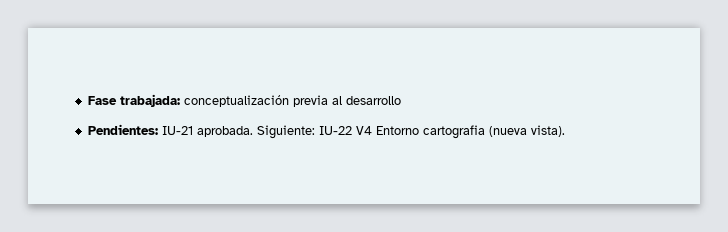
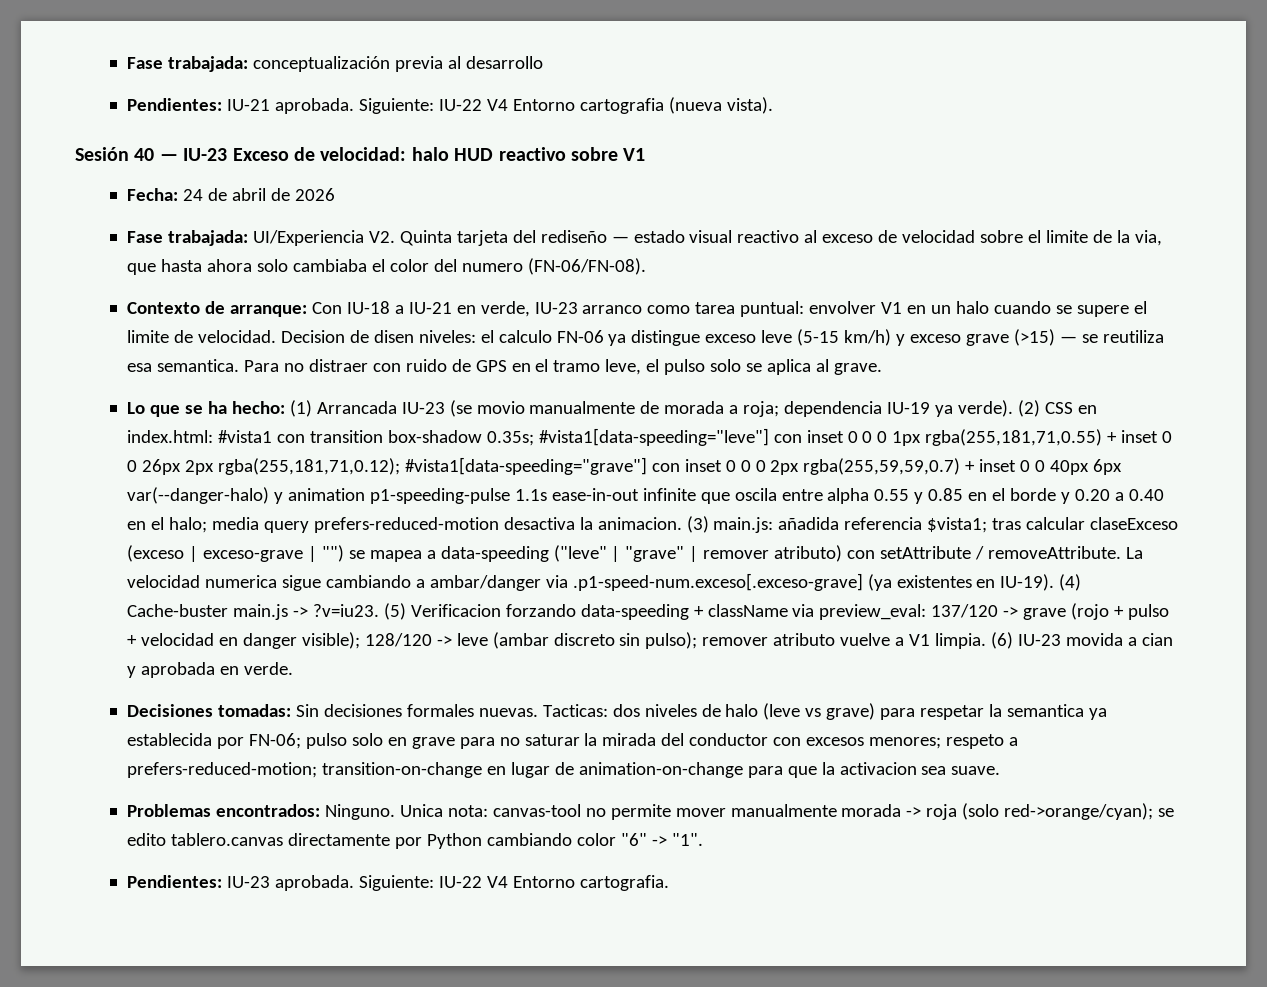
+ Sesión 40 — IU-23 Exceso de velocidad: halo HUD reactivo sobre V1
+ Fecha: 24 de abril de 2026
+ Fase trabajada: UI/Experiencia V2. Quinta tarjeta del rediseño — estado visual reactivo al exceso de velocidad sobre el limite de la via, que hasta ahora solo cambiaba el color del numero (FN-06/FN-08).
+ Contexto de arranque: Con IU-18 a IU-21 en verde, IU-23 arranco como tarea puntual: envolver V1 en un halo cuando se supere el limite de velocidad. Decision de disen niveles: el calculo FN-06 ya distingue exceso leve (5-15 km/h) y exceso grave (>15) — se reutiliza esa semantica. Para no distraer con ruido de GPS en el tramo leve, el pulso solo se aplica al grave.
+ Lo que se ha hecho: (1) Arrancada IU-23 (se movio manualmente de morada a roja; dependencia IU-19 ya verde). (2) CSS en index.html: #vista1 con transition box-shadow 0.35s; #vista1[data-speeding="leve"] con inset 0 0 0 1px rgba(255,181,71,0.55) + inset 0 0 26px 2px rgba(255,181,71,0.12); #vista1[data-speeding="grave"] con inset 0 0 0 2px rgba(255,59,59,0.7) + inset 0 0 40px 6px var(--danger-halo) y animation p1-speeding-pulse 1.1s ease-in-out infinite que oscila entre alpha 0.55 y 0.85 en el borde y 0.20 a 0.40 en el halo; media query prefers-reduced-motion desactiva la animacion. (3) main.js: añadida referencia $vista1; tras calcular claseExceso (exceso | exceso-grave | "") se mapea a data-speeding ("leve" | "grave" | remover atributo) con setAttribute / removeAttribute. La velocidad numerica sigue cambiando a ambar/danger via .p1-speed-num.exceso[.exceso-grave] (ya existentes en IU-19). (4) Cache-buster main.js -> ?v=iu23. (5) Verificacion forzando data-speeding + className via preview_eval: 137/120 -> grave (rojo + pulso + velocidad en danger visible); 128/120 -> leve (ambar discreto sin pulso); remover atributo vuelve a V1 limpia. (6) IU-23 movida a cian y aprobada en verde.
+ Decisiones tomadas: Sin decisiones formales nuevas. Tacticas: dos niveles de halo (leve vs grave) para respetar la semantica ya establecida por FN-06; pulso solo en grave para no saturar la mirada del conductor con excesos menores; respeto a prefers-reduced-motion; transition-on-change en lugar de animation-on-change para que la activacion sea suave.
+ Problemas encontrados: Ninguno. Unica nota: canvas-tool no permite mover manualmente morada -> roja (solo red->orange/cyan); se edito tablero.canvas directamente por Python cambiando color "6" -> "1".
+ Pendientes: IU-23 aprobada. Siguiente: IU-22 V4 Entorno cartografia.

